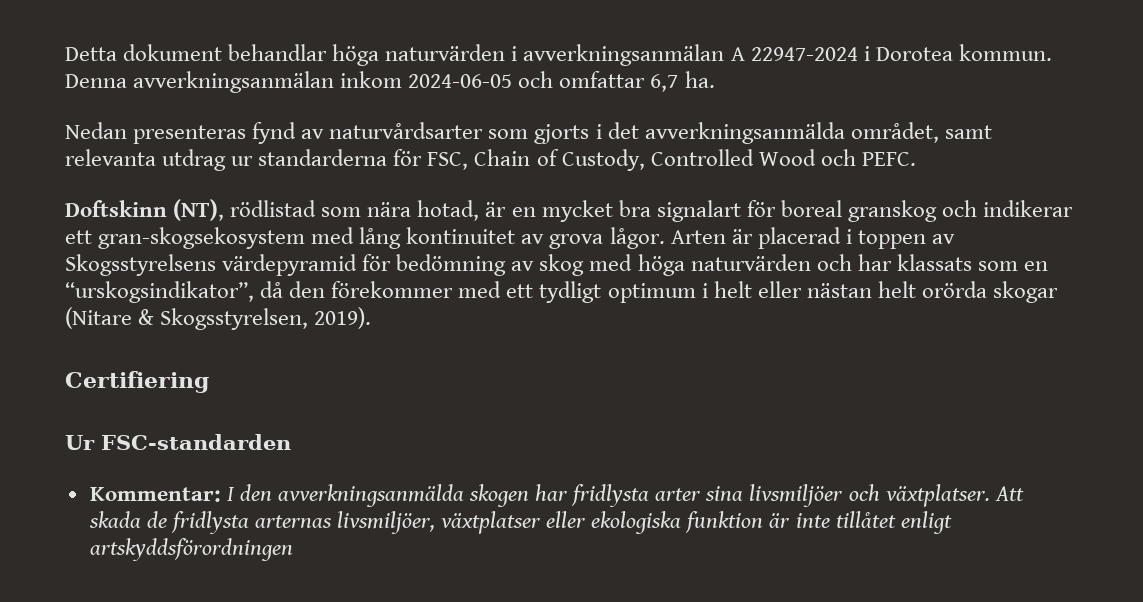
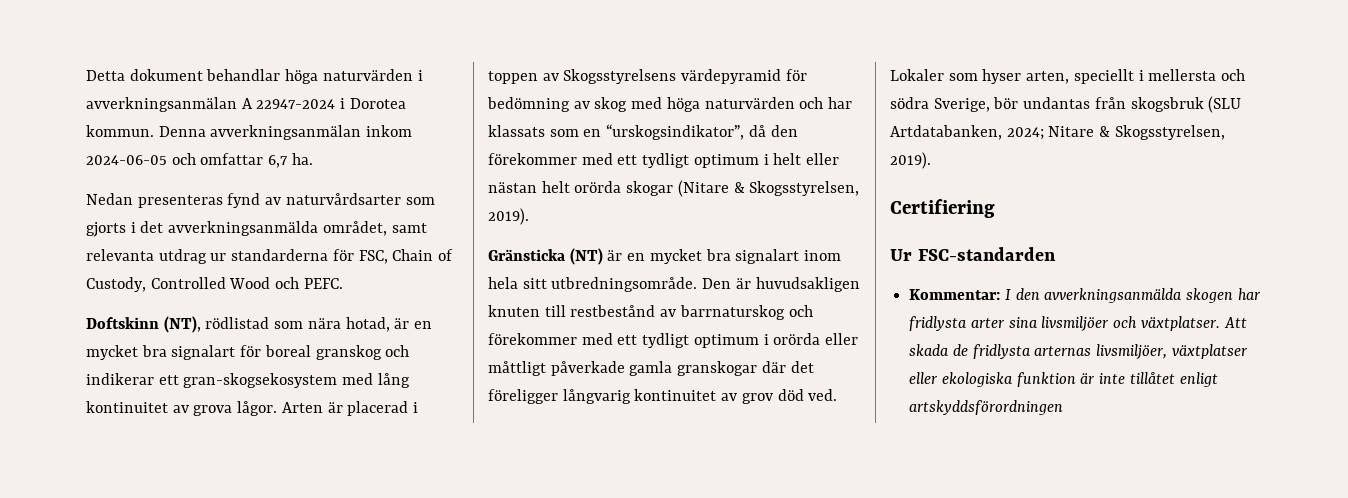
+ Gränsticka (NT) är en mycket bra signalart inom hela sitt utbredningsområde. Den är huvudsakligen knuten till restbestånd av barrnaturskog och förekommer med ett tydligt optimum i orörda eller måttligt påverkade gamla granskogar där det föreligger långvarig kontinuitet av grov död ved. Lokaler som hyser arten, speciellt i mellersta och södra Sverige, bör undantas från skogsbruk (SLU Artdatabanken, 2024; Nitare & Skogsstyrelsen, 2019).

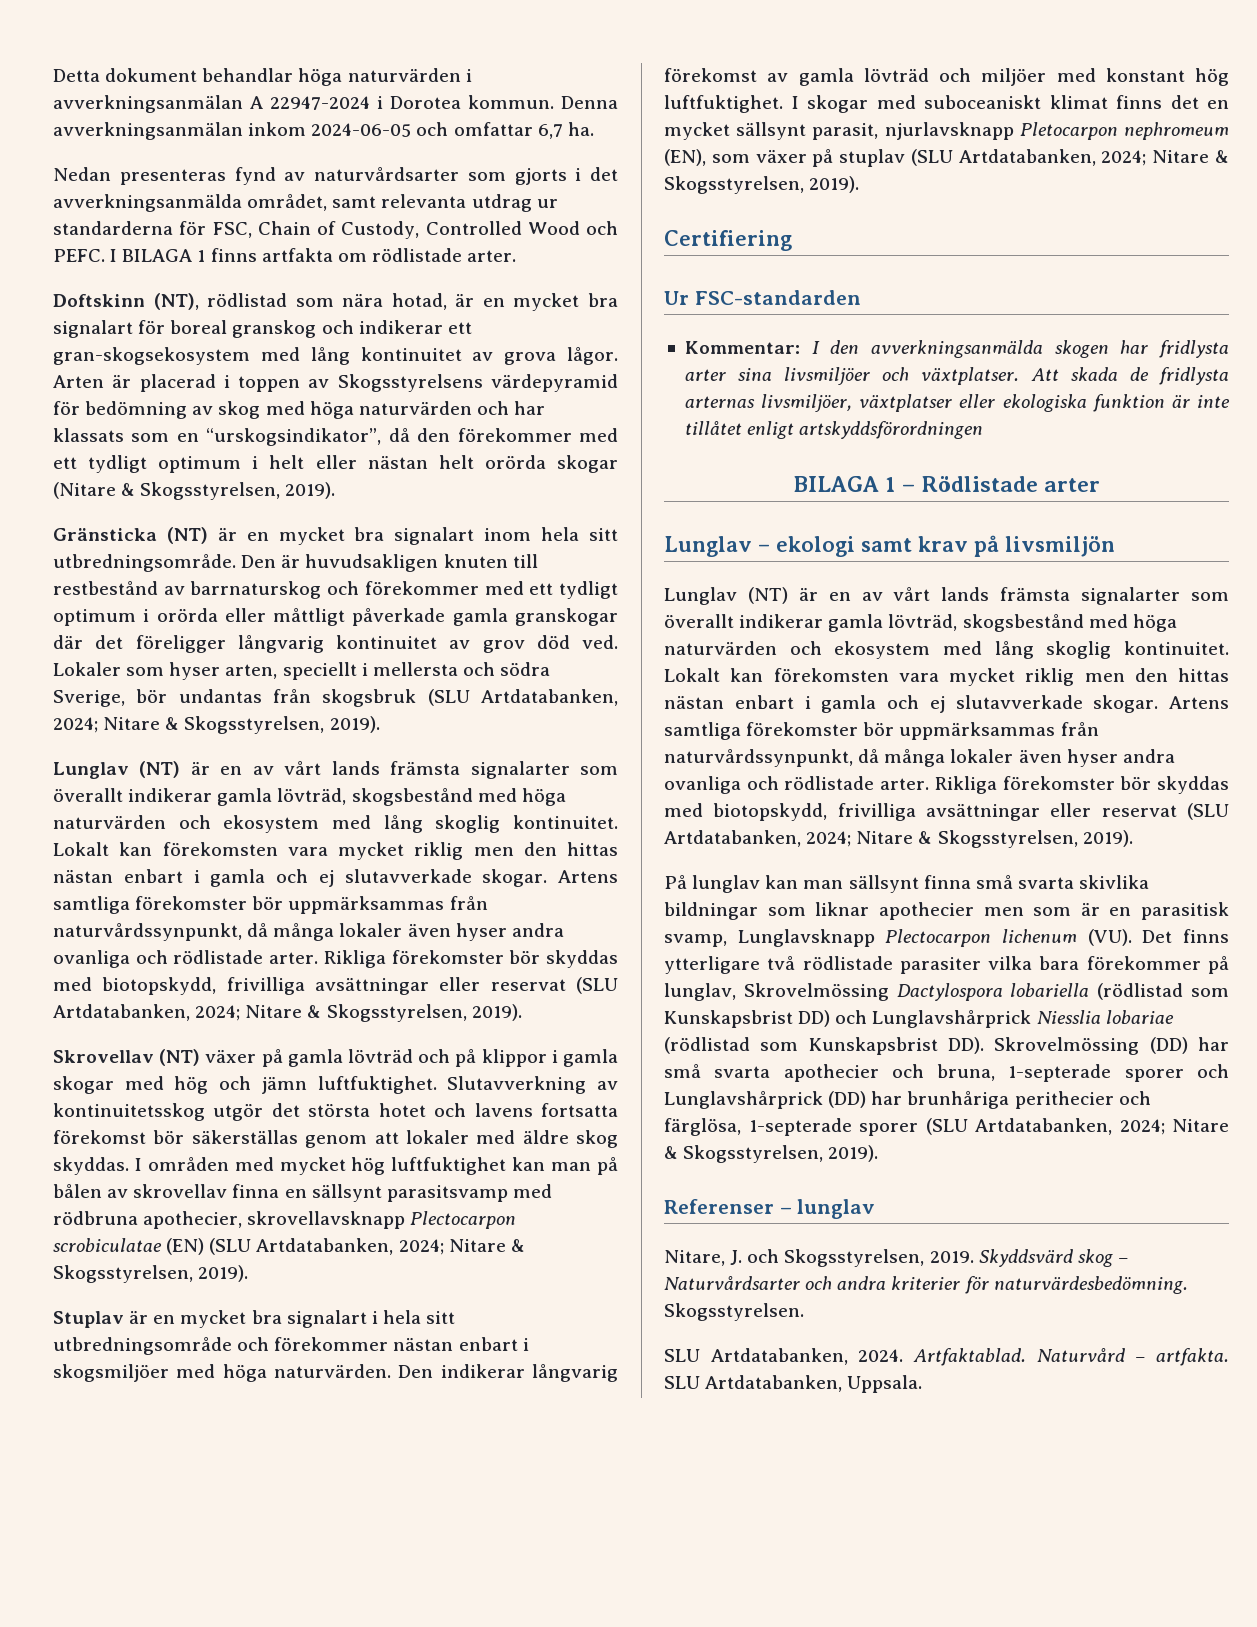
+ I BILAGA 1 finns artfakta om rödlistade arter.
  Lokaler som hyser arten, speciellt i mellersta och södra Sverige, bör undantas från skogsbruk (SLU Artdatabanken, 2024; Nitare & Skogsstyrelsen, 2019).
+ Lunglav (NT) är en av vårt lands främsta signalarter som överallt indikerar gamla lövträd, skogsbestånd med höga naturvärden och ekosystem med lång skoglig kontinuitet. Lokalt kan förekomsten vara mycket riklig men den hittas nästan enbart i gamla och ej slutavverkade skogar. Artens samtliga förekomster bör uppmärksammas från naturvårdssynpunkt, då många lokaler även hyser andra ovanliga och rödlistade arter. Rikliga förekomster bör skyddas med biotopskydd, frivilliga avsättningar eller reservat (SLU Artdatabanken, 2024; Nitare & Skogsstyrelsen, 2019).
+ Skrovellav (NT) växer på gamla lövträd och på klippor i gamla skogar med hög och jämn luftfuktighet. Slutavverkning av kontinuitetsskog utgör det största hotet och lavens fortsatta förekomst bör säkerställas genom att lokaler med äldre skog skyddas. I områden med mycket hög luftfuktighet kan man på bålen av skrovellav finna en sällsynt parasitsvamp med rödbruna apothecier, skrovellavsknapp Plectocarpon scrobiculatae (EN) (SLU Artdatabanken, 2024; Nitare & Skogsstyrelsen, 2019).
+ Stuplav är en mycket bra signalart i hela sitt utbredningsområde och förekommer nästan enbart i skogsmiljöer med höga naturvärden. Den indikerar långvarig förekomst av gamla lövträd och miljöer med konstant hög luftfuktighet. I skogar med suboceaniskt klimat finns det en mycket sällsynt parasit, njurlavsknapp Pletocarpon nephromeum (EN), som växer på stuplav (SLU Artdatabanken, 2024; Nitare & Skogsstyrelsen, 2019).
+ BILAGA 1 – Rödlistade arter
+ Lunglav – ekologi samt krav på livsmiljön
+ Lunglav (NT) är en av vårt lands främsta signalarter som överallt indikerar gamla lövträd, skogsbestånd med höga naturvärden och ekosystem med lång skoglig kontinuitet. Lokalt kan förekomsten vara mycket riklig men den hittas nästan enbart i gamla och ej slutavverkade skogar. Artens samtliga förekomster bör uppmärksammas från naturvårdssynpunkt, då många lokaler även hyser andra ovanliga och rödlistade arter. Rikliga förekomster bör skyddas med biotopskydd, frivilliga avsättningar eller reservat (SLU Artdatabanken, 2024; Nitare & Skogsstyrelsen, 2019).
+ På lunglav kan man sällsynt finna små svarta skivlika bildningar som liknar apothecier men som är en parasitisk svamp, Lunglavsknapp Plectocarpon lichenum (VU). Det finns ytterligare två rödlistade parasiter vilka bara förekommer på lunglav, Skrovelmössing Dactylospora lobariella (rödlistad som Kunskapsbrist DD) och Lunglavshårprick Niesslia lobariae (rödlistad som Kunskapsbrist DD). Skrovelmössing (DD) har små svarta apothecier och bruna, 1-septerade sporer och Lunglavshårprick (DD) har brunhåriga perithecier och färglösa, 1-septerade sporer (SLU Artdatabanken, 2024; Nitare & Skogsstyrelsen, 2019).
+ Referenser – lunglav
+ Nitare, J. och Skogsstyrelsen, 2019. Skyddsvärd skog – Naturvårdsarter och andra kriterier för naturvärdesbedömning. Skogsstyrelsen.
+ SLU Artdatabanken, 2024. Artfaktablad. Naturvård – artfakta. SLU Artdatabanken, Uppsala.

